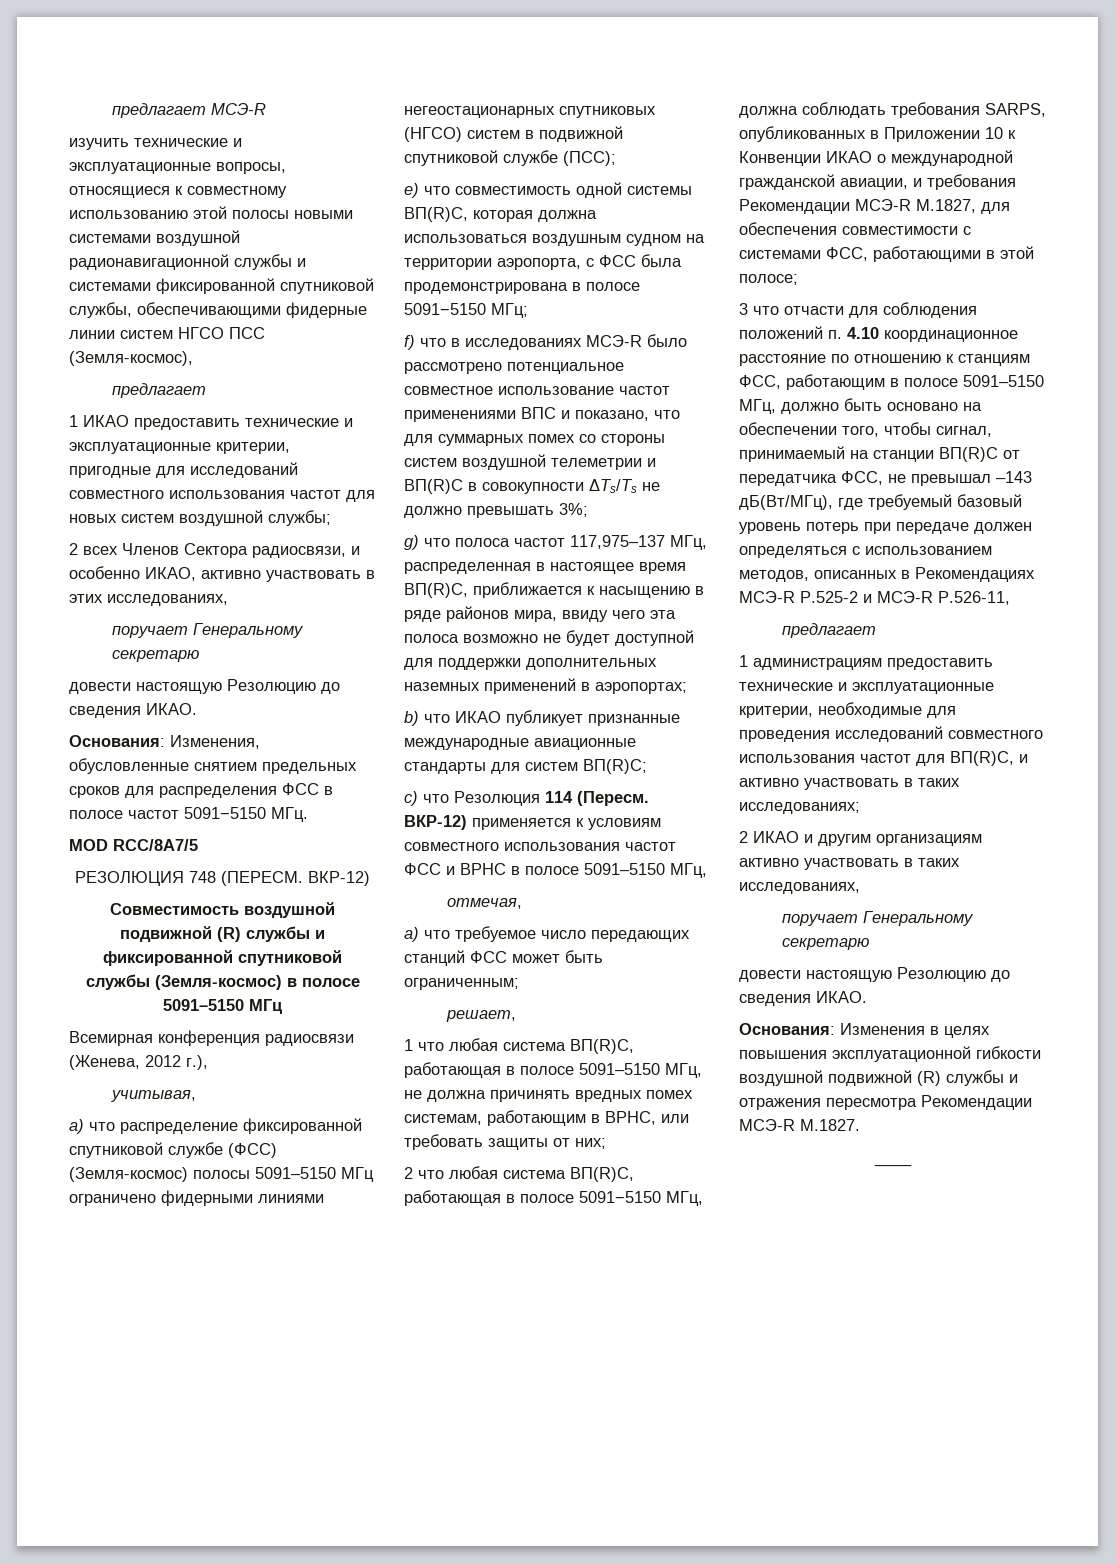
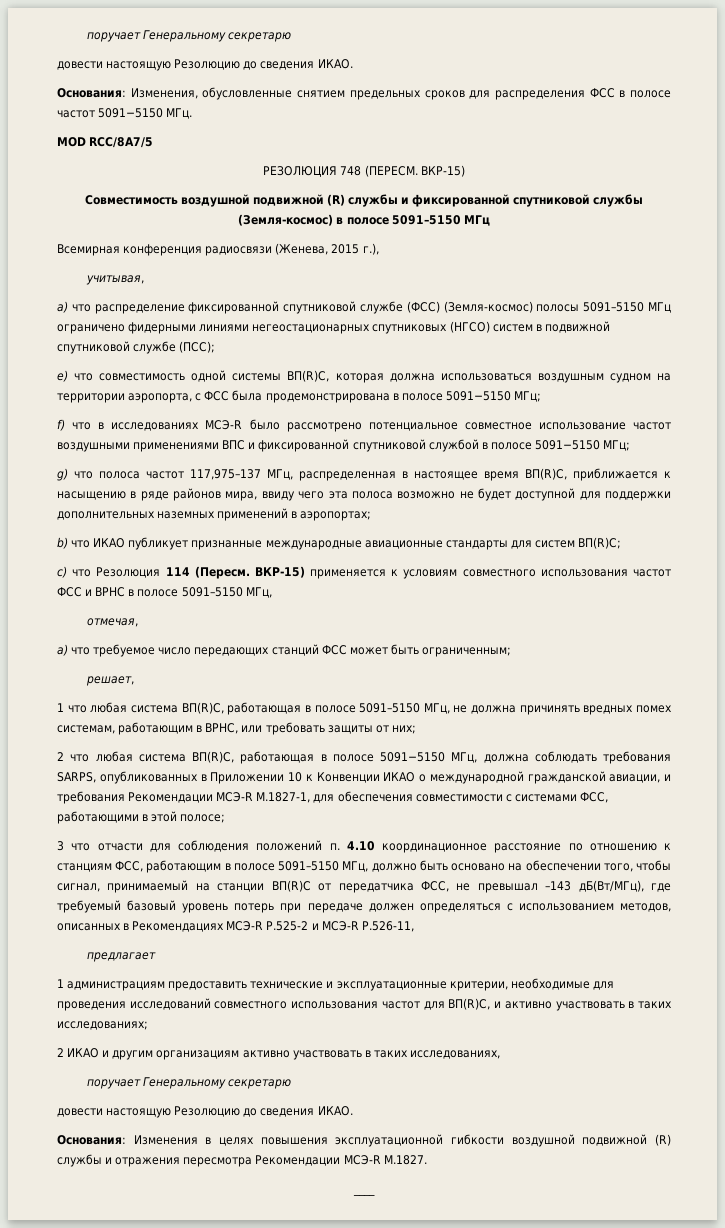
- предлагает МСЭ-R
- изучить технические и эксплуатационные вопросы, относящиеся к совместному использованию этой полосы новыми системами воздушной радионавигационной службы и системами фиксированной спутниковой службы, обеспечивающими фидерные линии систем НГСО ПСС (Земля-космос),
- предлагает
- 1 ИКАО предоставить технические и эксплуатационные критерии, пригодные для исследований совместного использования частот для новых систем воздушной службы;
- 2 всех Членов Сектора радиосвязи, и особенно ИКАО, активно участвовать в этих исследованиях,
- РЕЗОЛЮЦИЯ 748 (ПЕРЕСМ. ВКР-12)
+ РЕЗОЛЮЦИЯ 748 (ПЕРЕСМ. ВКР-15)
- Всемирная конференция радиосвязи (Женева, 2012 г.),
+ Всемирная конференция радиосвязи (Женева, 2015 г.),
- f) что в исследованиях МСЭ-R было рассмотрено потенциальное совместное использование частот применениями ВПС и показано, что для суммарных помех со стороны систем воздушной телеметрии и ВП(R)С в совокупности ΔTs/Ts не должно превышать 3%;
+ f) что в исследованиях МСЭ-R было рассмотрено потенциальное совместное использование частот воздушными применениями ВПС и фиксированной спутниковой службой в полосе 5091−5150 МГц;
- ВКР-12) применяется к условиям совместного использования частот ФСС и ВРНС в полосе 5091–5150 МГц,
+ ВКР-15) применяется к условиям совместного использования частот ФСС и ВРНС в полосе 5091–5150 МГц,
- 2 что любая система ВП(R)С, работающая в полосе 5091−5150 МГц, должна соблюдать требования SARPS, опубликованных в Приложении 10 к Конвенции ИКАО о международной гражданской авиации, и требования Рекомендации МСЭ-R M.1827, для обеспечения совместимости с системами ФСС, работающими в этой полосе;
+ 2 что любая система ВП(R)С, работающая в полосе 5091−5150 МГц, должна соблюдать требования SARPS, опубликованных в Приложении 10 к Конвенции ИКАО о международной гражданской авиации, и требования Рекомендации МСЭ-R M.1827-1, для обеспечения совместимости с системами ФСС, работающими в этой полосе;

